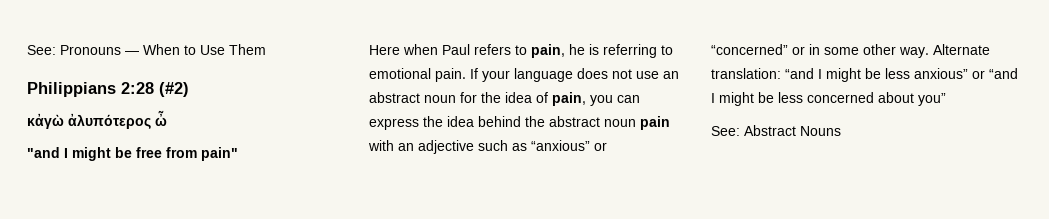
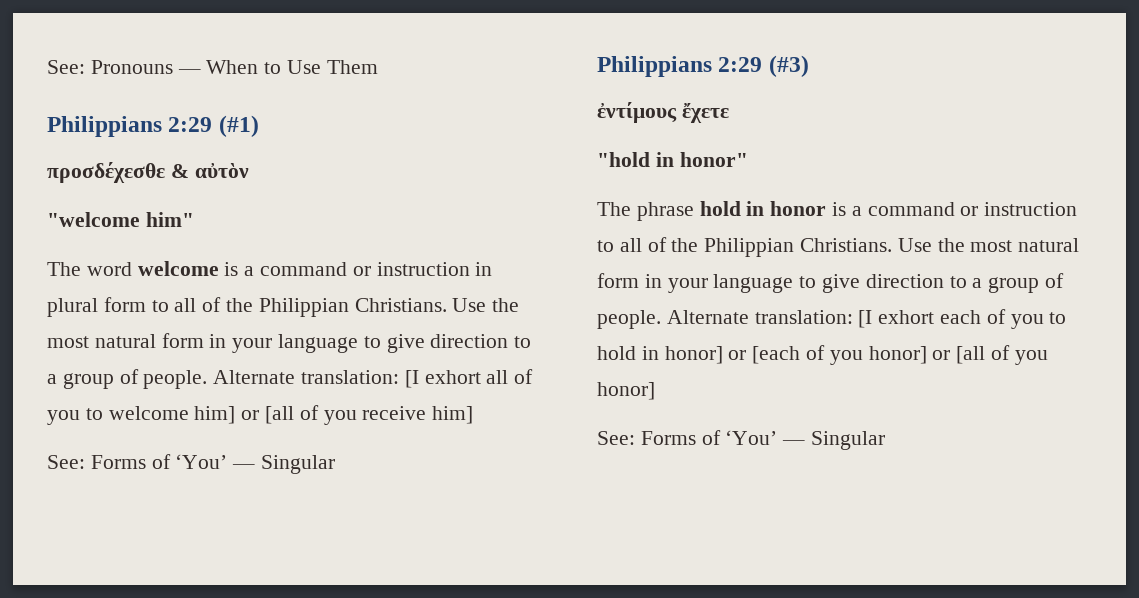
- Philippians 2:28 (#2)
- κἀγὼ ἀλυπότερος ὦ
- "and I might be free from pain"
- Here when Paul refers to pain, he is referring to emotional pain. If your language does not use an abstract noun for the idea of pain, you can express the idea behind the abstract noun pain with an adjective such as “anxious” or “concerned” or in some other way. Alternate translation: “and I might be less anxious” or “and I might be less concerned about you”
- See: Abstract Nouns
+ Philippians 2:29 (#1)
+ προσδέχεσθε & αὐτὸν
+ "welcome him"
+ The word welcome is a command or instruction in plural form to all of the Philippian Christians. Use the most natural form in your language to give direction to a group of people. Alternate translation: [I exhort all of you to welcome him] or [all of you receive him]
+ See: Forms of ‘You’ — Singular
+ Philippians 2:29 (#3)
+ ἐντίμους ἔχετε
+ "hold in honor"
+ The phrase hold in honor is a command or instruction to all of the Philippian Christians. Use the most natural form in your language to give direction to a group of people. Alternate translation: [I exhort each of you to hold in honor] or [each of you honor] or [all of you honor]
+ See: Forms of ‘You’ — Singular

